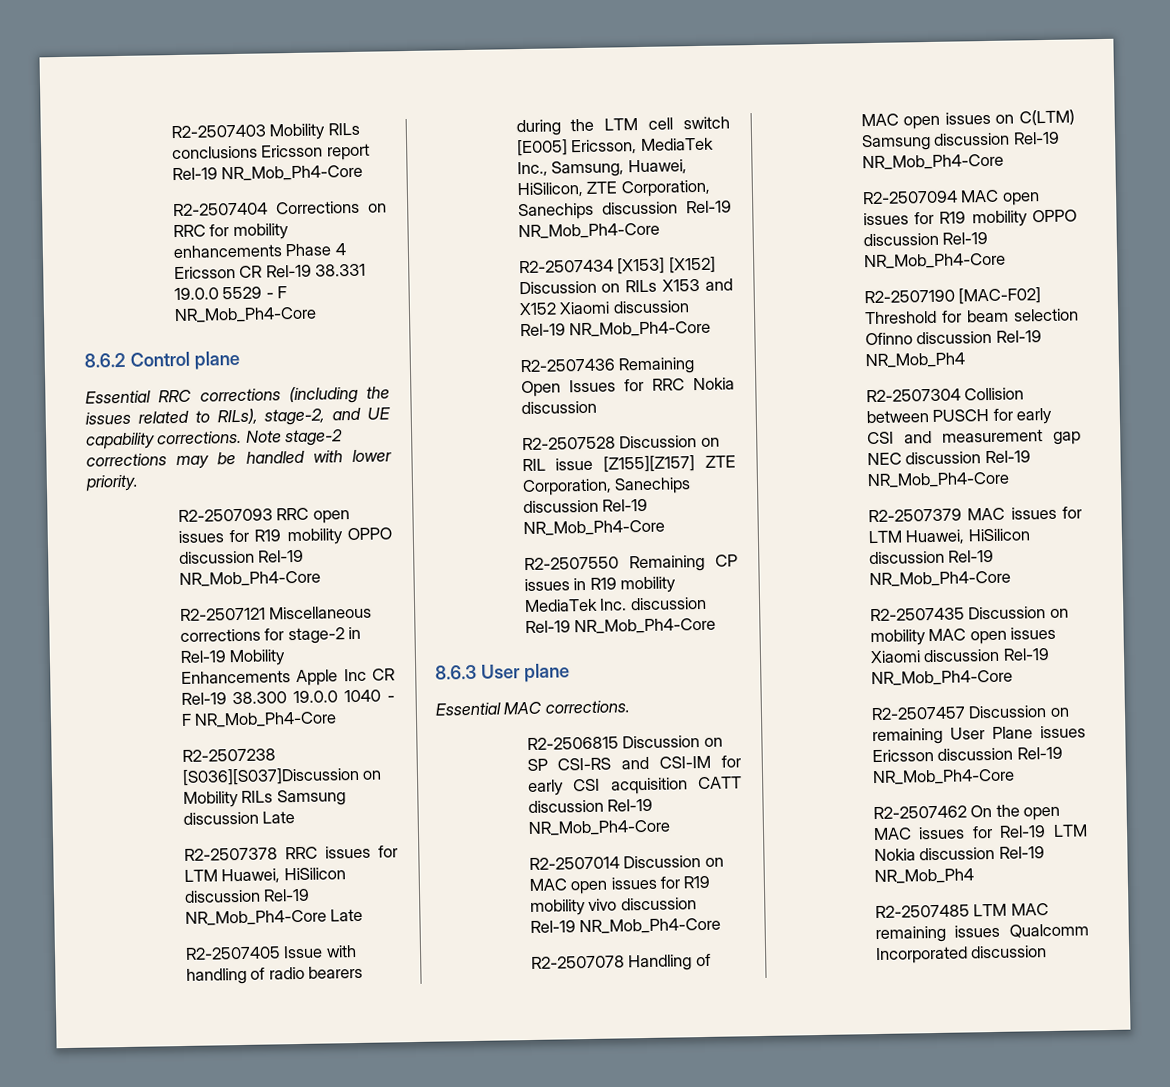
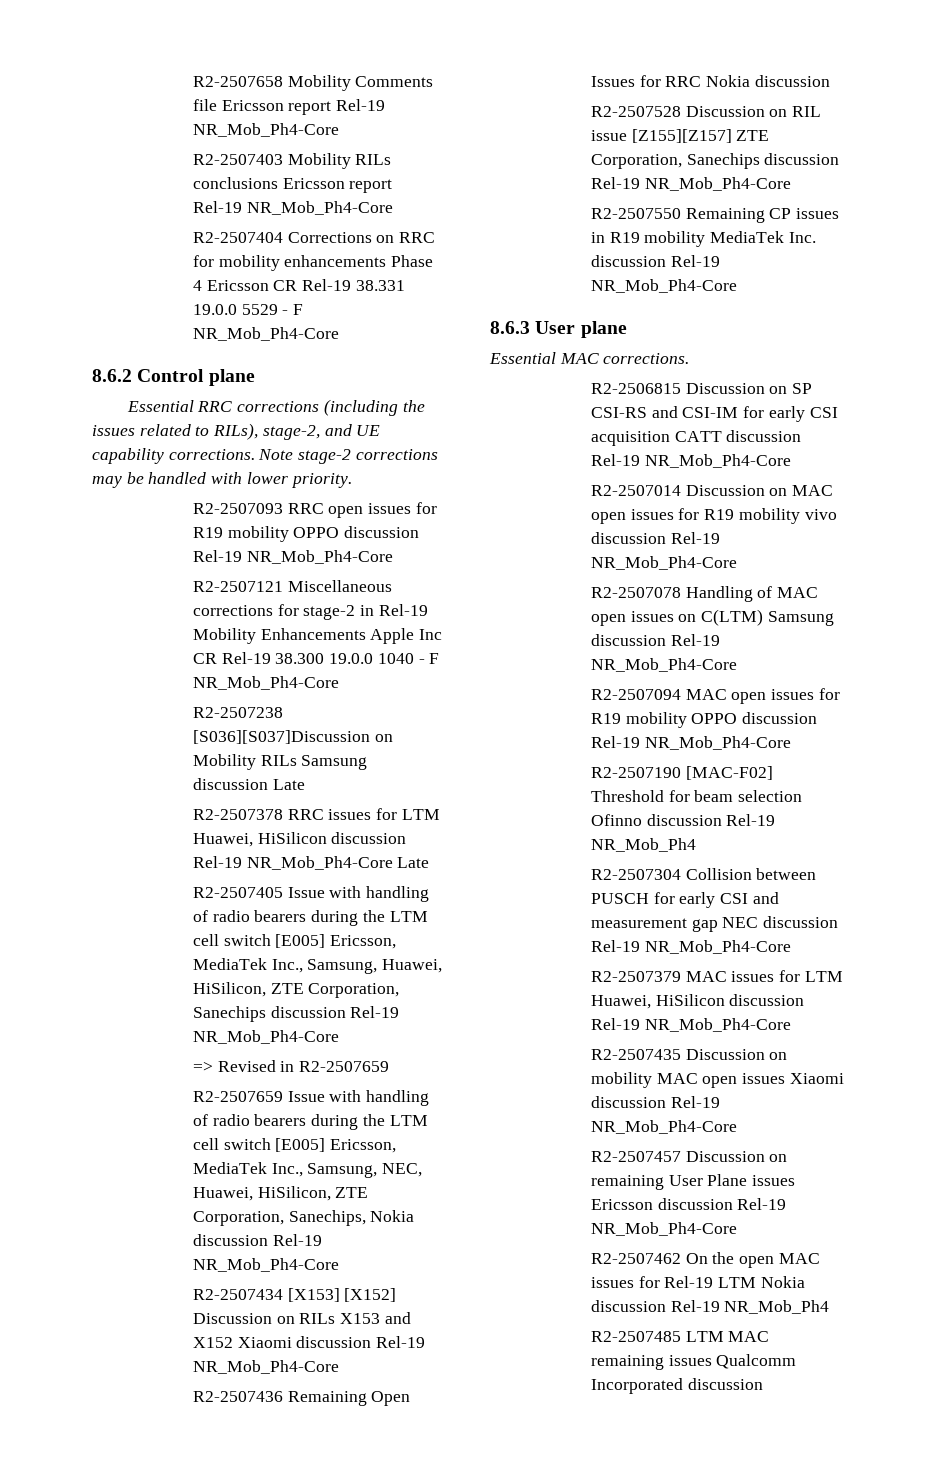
+ R2-2507658 Mobility Comments file Ericsson report Rel-19 NR_Mob_Ph4-Core
+ => Revised in R2-2507659
+ R2-2507659 Issue with handling of radio bearers during the LTM cell switch [E005] Ericsson, MediaTek Inc., Samsung, NEC, Huawei, HiSilicon, ZTE Corporation, Sanechips, Nokia discussion Rel-19 NR_Mob_Ph4-Core

